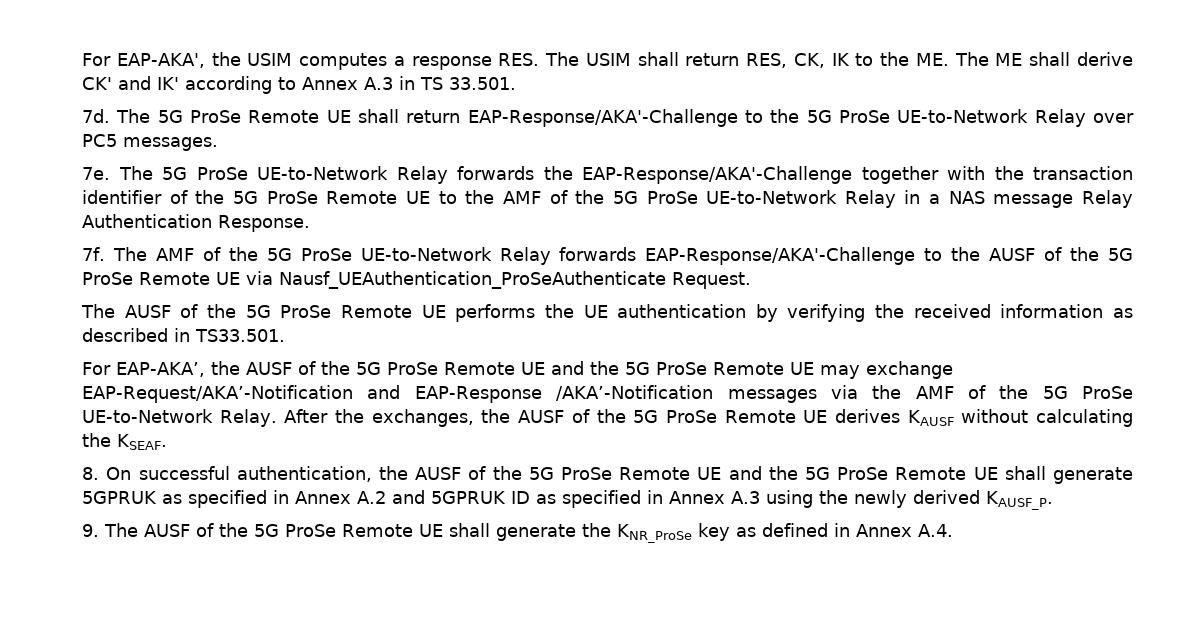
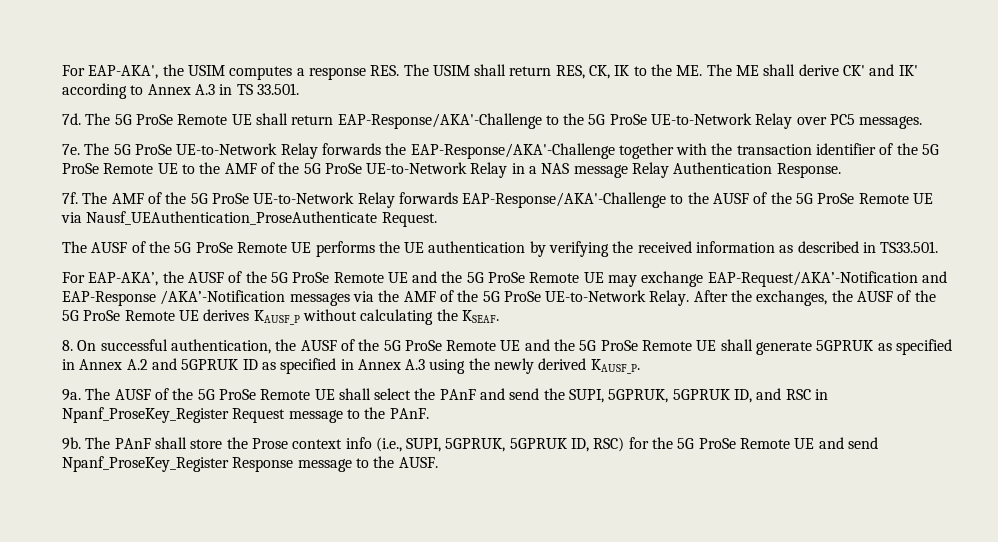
- The AMF of the 5G ProSe UE-to-Network Relay forwards EAP-Response/AKA'-Challenge to the AUSF of the 5G ProSe Remote UE via Nausf_UEAuthentication_ProSeAuthenticate Request.
+ The AMF of the 5G ProSe UE-to-Network Relay forwards EAP-Response/AKA'-Challenge to the AUSF of the 5G ProSe Remote UE via Nausf_UEAuthentication_ProseAuthenticate Request.
- After the exchanges, the AUSF of the 5G ProSe Remote UE derives KAUSF without calculating the KSEAF.
+ After the exchanges, the AUSF of the 5G ProSe Remote UE derives KAUSF_P without calculating the KSEAF.
- 9. The AUSF of the 5G ProSe Remote UE shall generate the KNR_ProSe key as defined in Annex A.4.
+ 9a. The AUSF of the 5G ProSe Remote UE shall select the PAnF and send the SUPI, 5GPRUK, 5GPRUK ID, and RSC in Npanf_ProseKey_Register Request message to the PAnF.
+ 9b. The PAnF shall store the Prose context info (i.e., SUPI, 5GPRUK, 5GPRUK ID, RSC) for the 5G ProSe Remote UE and send Npanf_ProseKey_Register Response message to the AUSF.

